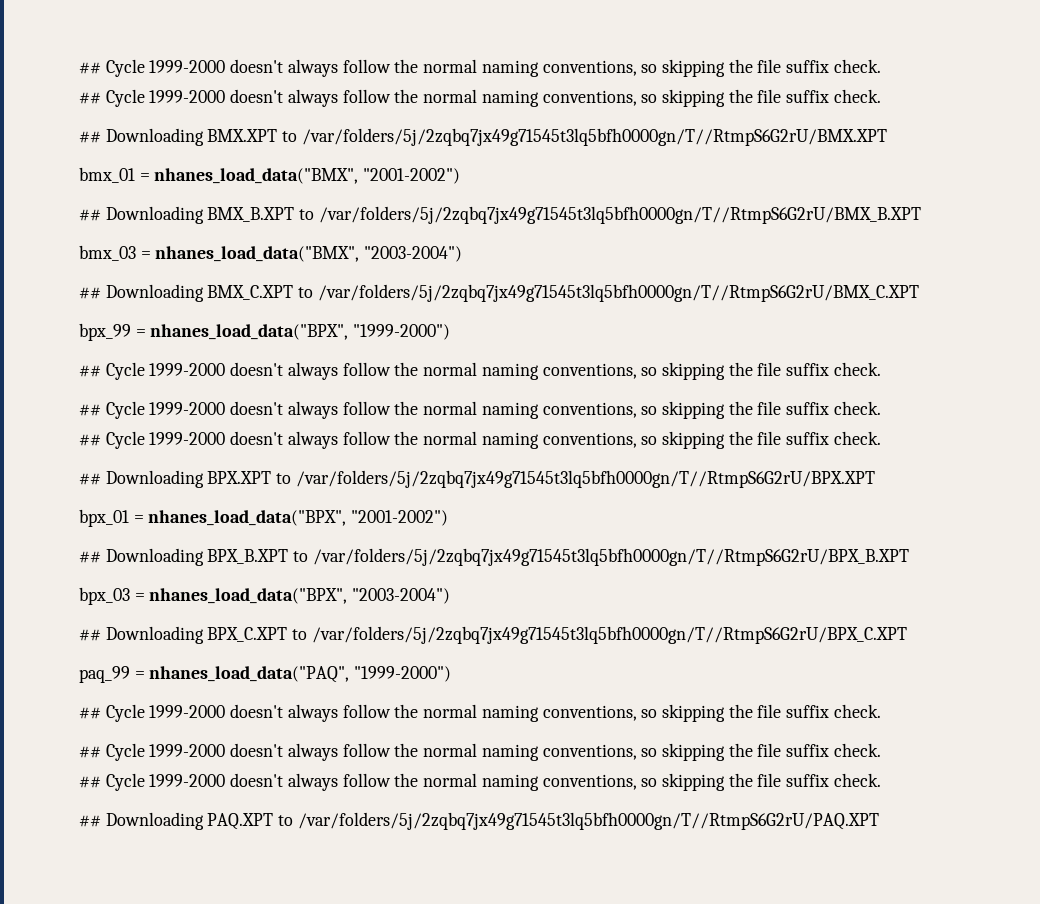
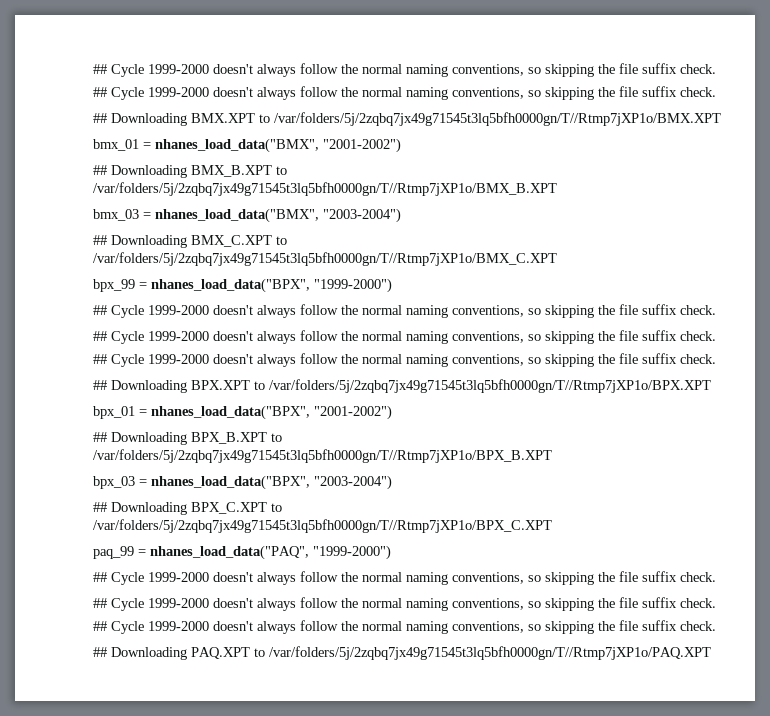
- ## Downloading BMX.XPT to /var/folders/5j/2zqbq7jx49g71545t3lq5bfh0000gn/T//RtmpS6G2rU/BMX.XPT
+ ## Downloading BMX.XPT to /var/folders/5j/2zqbq7jx49g71545t3lq5bfh0000gn/T//Rtmp7jXP1o/BMX.XPT
- ## Downloading BMX_B.XPT to /var/folders/5j/2zqbq7jx49g71545t3lq5bfh0000gn/T//RtmpS6G2rU/BMX_B.XPT
+ ## Downloading BMX_B.XPT to /var/folders/5j/2zqbq7jx49g71545t3lq5bfh0000gn/T//Rtmp7jXP1o/BMX_B.XPT
- ## Downloading BMX_C.XPT to /var/folders/5j/2zqbq7jx49g71545t3lq5bfh0000gn/T//RtmpS6G2rU/BMX_C.XPT
+ ## Downloading BMX_C.XPT to /var/folders/5j/2zqbq7jx49g71545t3lq5bfh0000gn/T//Rtmp7jXP1o/BMX_C.XPT
- ## Downloading BPX.XPT to /var/folders/5j/2zqbq7jx49g71545t3lq5bfh0000gn/T//RtmpS6G2rU/BPX.XPT
+ ## Downloading BPX.XPT to /var/folders/5j/2zqbq7jx49g71545t3lq5bfh0000gn/T//Rtmp7jXP1o/BPX.XPT
- ## Downloading BPX_B.XPT to /var/folders/5j/2zqbq7jx49g71545t3lq5bfh0000gn/T//RtmpS6G2rU/BPX_B.XPT
+ ## Downloading BPX_B.XPT to /var/folders/5j/2zqbq7jx49g71545t3lq5bfh0000gn/T//Rtmp7jXP1o/BPX_B.XPT
- ## Downloading BPX_C.XPT to /var/folders/5j/2zqbq7jx49g71545t3lq5bfh0000gn/T//RtmpS6G2rU/BPX_C.XPT
+ ## Downloading BPX_C.XPT to /var/folders/5j/2zqbq7jx49g71545t3lq5bfh0000gn/T//Rtmp7jXP1o/BPX_C.XPT
- ## Downloading PAQ.XPT to /var/folders/5j/2zqbq7jx49g71545t3lq5bfh0000gn/T//RtmpS6G2rU/PAQ.XPT
+ ## Downloading PAQ.XPT to /var/folders/5j/2zqbq7jx49g71545t3lq5bfh0000gn/T//Rtmp7jXP1o/PAQ.XPT

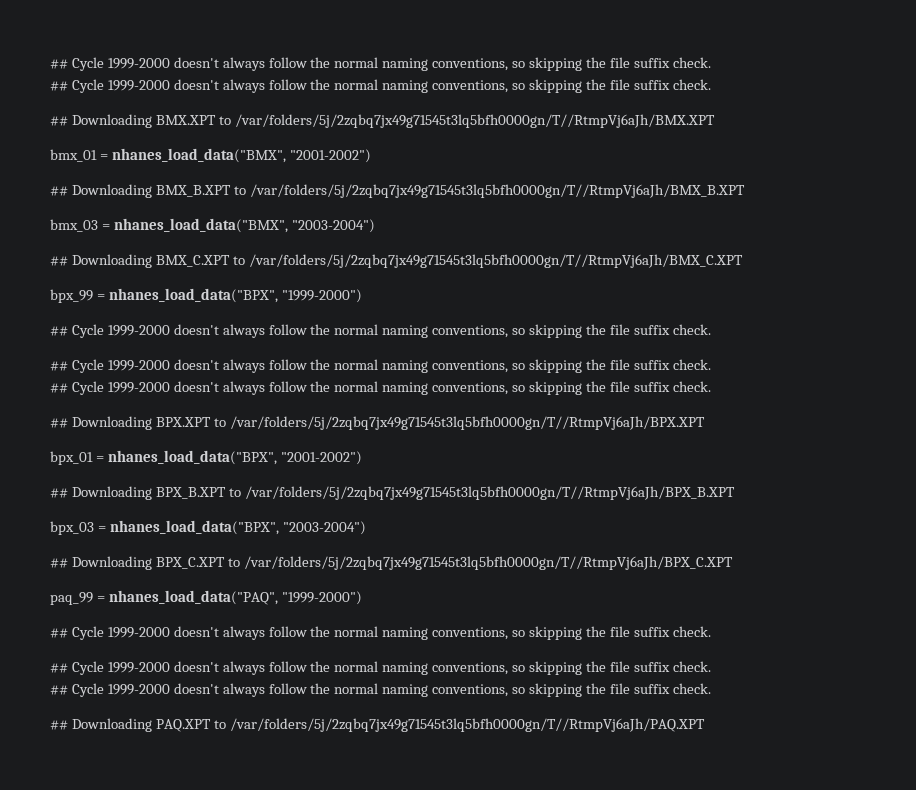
- ## Downloading BMX.XPT to /var/folders/5j/2zqbq7jx49g71545t3lq5bfh0000gn/T//Rtmp7jXP1o/BMX.XPT
+ ## Downloading BMX.XPT to /var/folders/5j/2zqbq7jx49g71545t3lq5bfh0000gn/T//RtmpVj6aJh/BMX.XPT
- ## Downloading BMX_B.XPT to /var/folders/5j/2zqbq7jx49g71545t3lq5bfh0000gn/T//Rtmp7jXP1o/BMX_B.XPT
+ ## Downloading BMX_B.XPT to /var/folders/5j/2zqbq7jx49g71545t3lq5bfh0000gn/T//RtmpVj6aJh/BMX_B.XPT
- ## Downloading BMX_C.XPT to /var/folders/5j/2zqbq7jx49g71545t3lq5bfh0000gn/T//Rtmp7jXP1o/BMX_C.XPT
+ ## Downloading BMX_C.XPT to /var/folders/5j/2zqbq7jx49g71545t3lq5bfh0000gn/T//RtmpVj6aJh/BMX_C.XPT
- ## Downloading BPX.XPT to /var/folders/5j/2zqbq7jx49g71545t3lq5bfh0000gn/T//Rtmp7jXP1o/BPX.XPT
+ ## Downloading BPX.XPT to /var/folders/5j/2zqbq7jx49g71545t3lq5bfh0000gn/T//RtmpVj6aJh/BPX.XPT
- ## Downloading BPX_B.XPT to /var/folders/5j/2zqbq7jx49g71545t3lq5bfh0000gn/T//Rtmp7jXP1o/BPX_B.XPT
+ ## Downloading BPX_B.XPT to /var/folders/5j/2zqbq7jx49g71545t3lq5bfh0000gn/T//RtmpVj6aJh/BPX_B.XPT
- ## Downloading BPX_C.XPT to /var/folders/5j/2zqbq7jx49g71545t3lq5bfh0000gn/T//Rtmp7jXP1o/BPX_C.XPT
+ ## Downloading BPX_C.XPT to /var/folders/5j/2zqbq7jx49g71545t3lq5bfh0000gn/T//RtmpVj6aJh/BPX_C.XPT
- ## Downloading PAQ.XPT to /var/folders/5j/2zqbq7jx49g71545t3lq5bfh0000gn/T//Rtmp7jXP1o/PAQ.XPT
+ ## Downloading PAQ.XPT to /var/folders/5j/2zqbq7jx49g71545t3lq5bfh0000gn/T//RtmpVj6aJh/PAQ.XPT

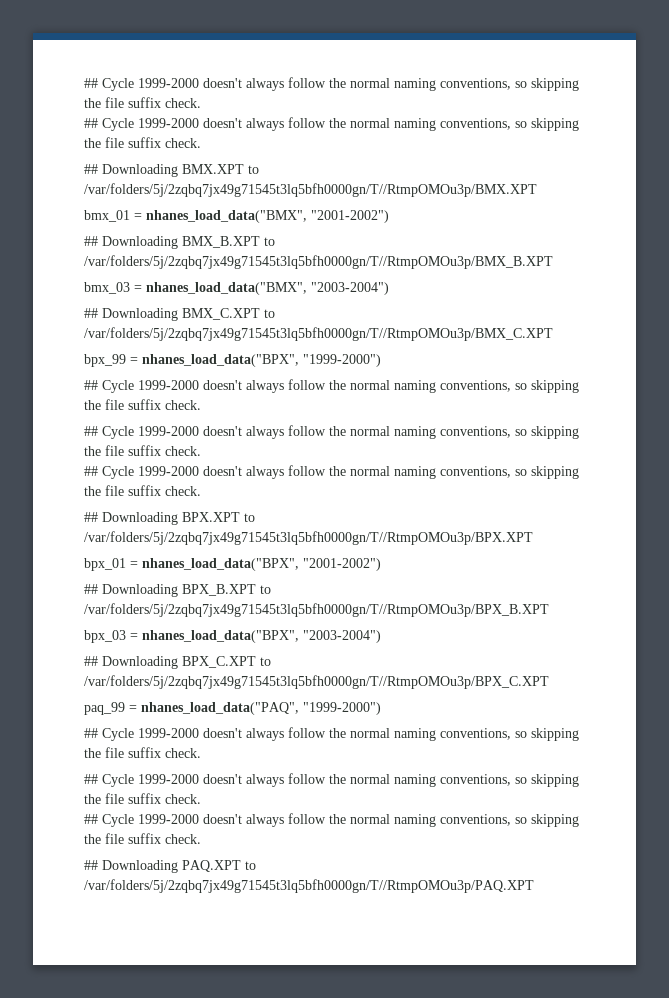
- ## Downloading BMX.XPT to /var/folders/5j/2zqbq7jx49g71545t3lq5bfh0000gn/T//RtmpVj6aJh/BMX.XPT
+ ## Downloading BMX.XPT to /var/folders/5j/2zqbq7jx49g71545t3lq5bfh0000gn/T//RtmpOMOu3p/BMX.XPT
- ## Downloading BMX_B.XPT to /var/folders/5j/2zqbq7jx49g71545t3lq5bfh0000gn/T//RtmpVj6aJh/BMX_B.XPT
+ ## Downloading BMX_B.XPT to /var/folders/5j/2zqbq7jx49g71545t3lq5bfh0000gn/T//RtmpOMOu3p/BMX_B.XPT
- ## Downloading BMX_C.XPT to /var/folders/5j/2zqbq7jx49g71545t3lq5bfh0000gn/T//RtmpVj6aJh/BMX_C.XPT
+ ## Downloading BMX_C.XPT to /var/folders/5j/2zqbq7jx49g71545t3lq5bfh0000gn/T//RtmpOMOu3p/BMX_C.XPT
- ## Downloading BPX.XPT to /var/folders/5j/2zqbq7jx49g71545t3lq5bfh0000gn/T//RtmpVj6aJh/BPX.XPT
+ ## Downloading BPX.XPT to /var/folders/5j/2zqbq7jx49g71545t3lq5bfh0000gn/T//RtmpOMOu3p/BPX.XPT
- ## Downloading BPX_B.XPT to /var/folders/5j/2zqbq7jx49g71545t3lq5bfh0000gn/T//RtmpVj6aJh/BPX_B.XPT
+ ## Downloading BPX_B.XPT to /var/folders/5j/2zqbq7jx49g71545t3lq5bfh0000gn/T//RtmpOMOu3p/BPX_B.XPT
- ## Downloading BPX_C.XPT to /var/folders/5j/2zqbq7jx49g71545t3lq5bfh0000gn/T//RtmpVj6aJh/BPX_C.XPT
+ ## Downloading BPX_C.XPT to /var/folders/5j/2zqbq7jx49g71545t3lq5bfh0000gn/T//RtmpOMOu3p/BPX_C.XPT
- ## Downloading PAQ.XPT to /var/folders/5j/2zqbq7jx49g71545t3lq5bfh0000gn/T//RtmpVj6aJh/PAQ.XPT
+ ## Downloading PAQ.XPT to /var/folders/5j/2zqbq7jx49g71545t3lq5bfh0000gn/T//RtmpOMOu3p/PAQ.XPT

